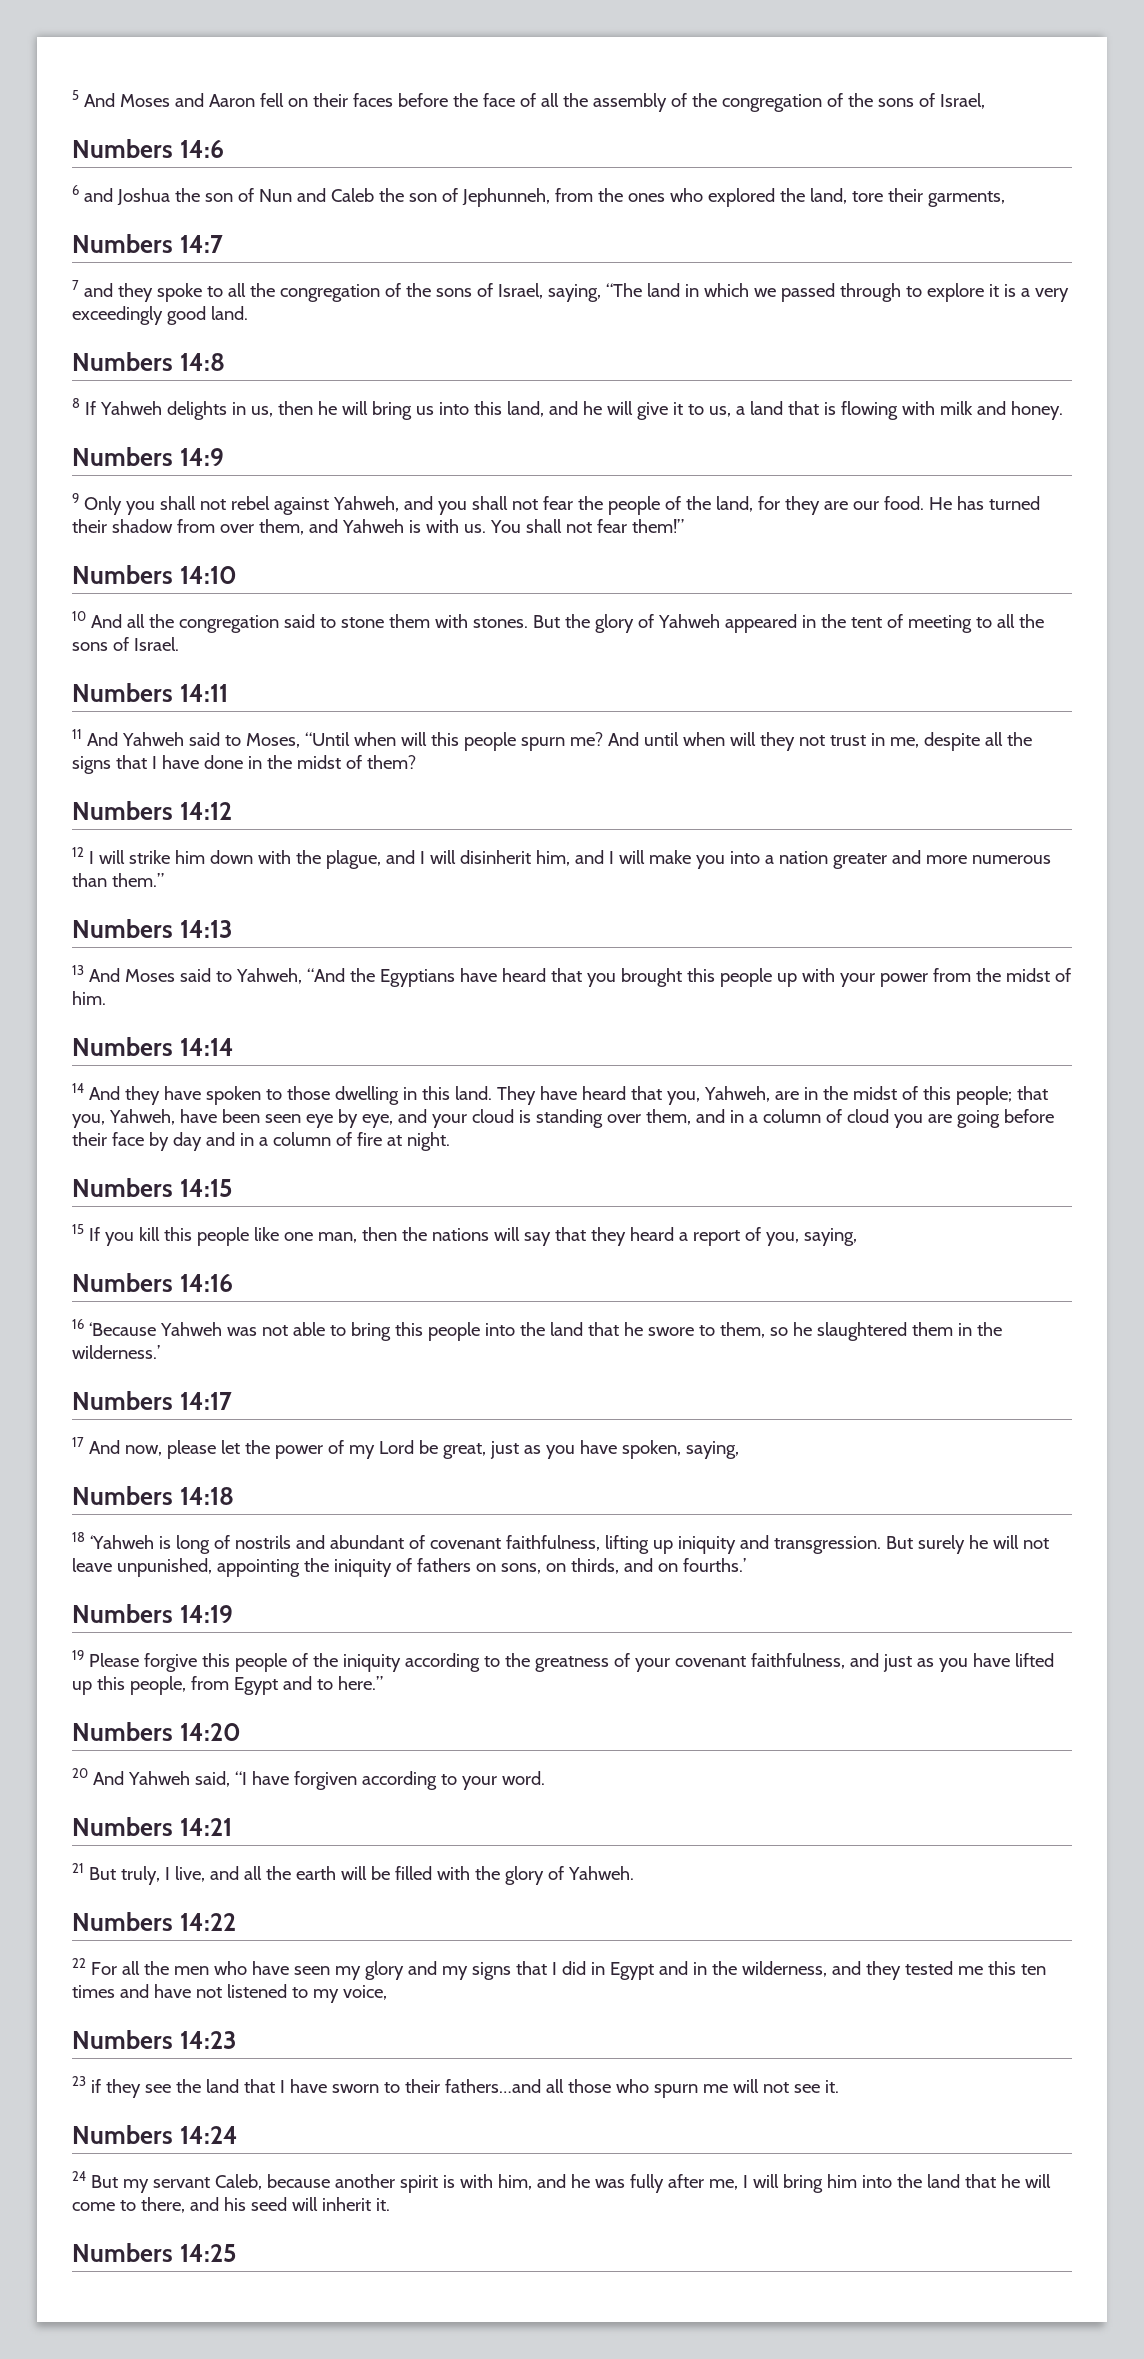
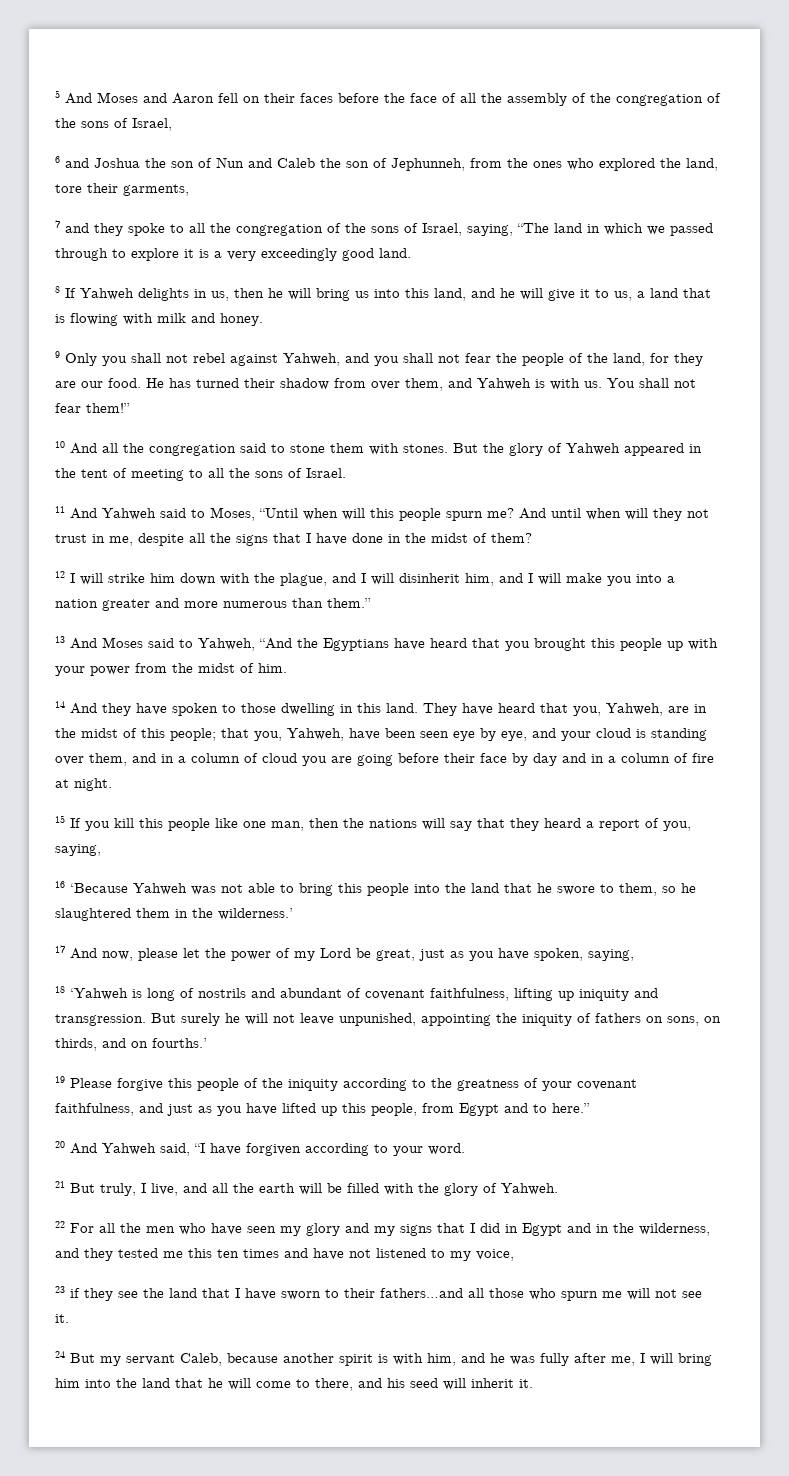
- Numbers 14:6
- Numbers 14:7
- Numbers 14:8
- Numbers 14:9
- Numbers 14:10
- Numbers 14:11
- Numbers 14:12
- Numbers 14:13
- Numbers 14:14
- Numbers 14:15
- Numbers 14:16
- Numbers 14:17
- Numbers 14:18
- Numbers 14:19
- Numbers 14:20
- Numbers 14:21
- Numbers 14:22
- Numbers 14:23
- Numbers 14:24
- Numbers 14:25

